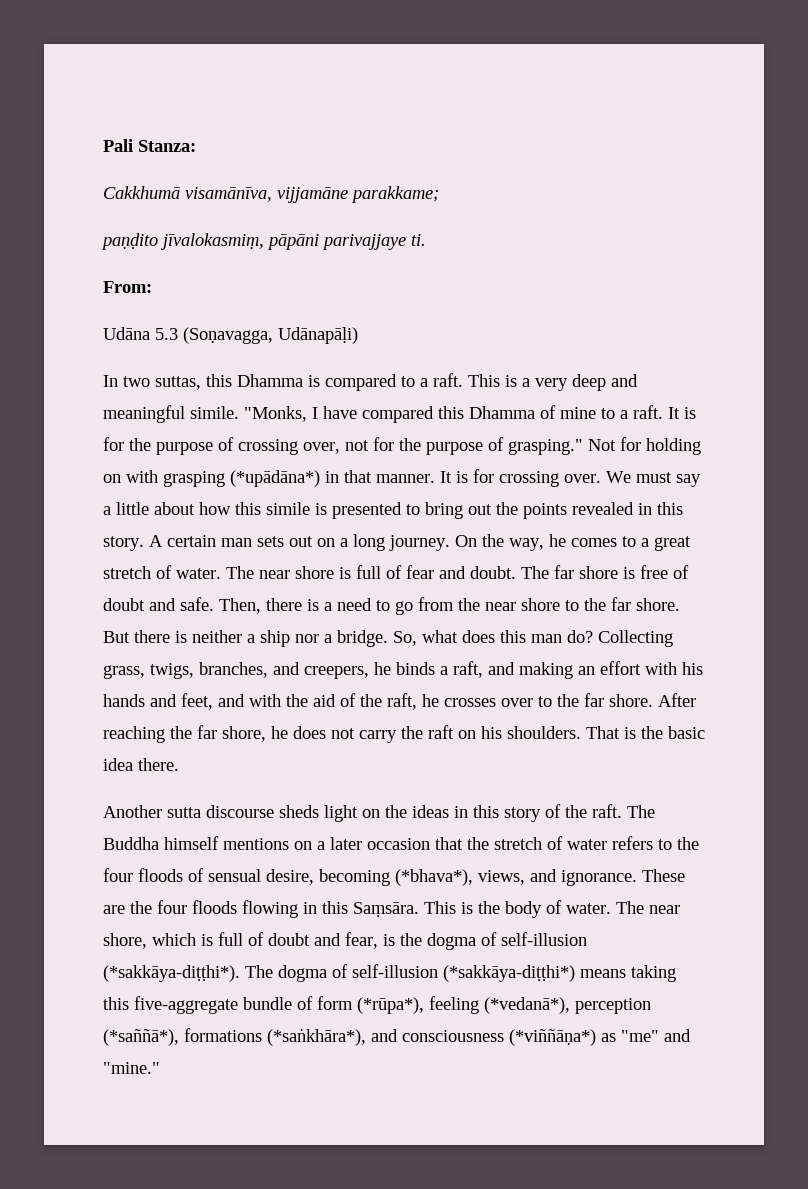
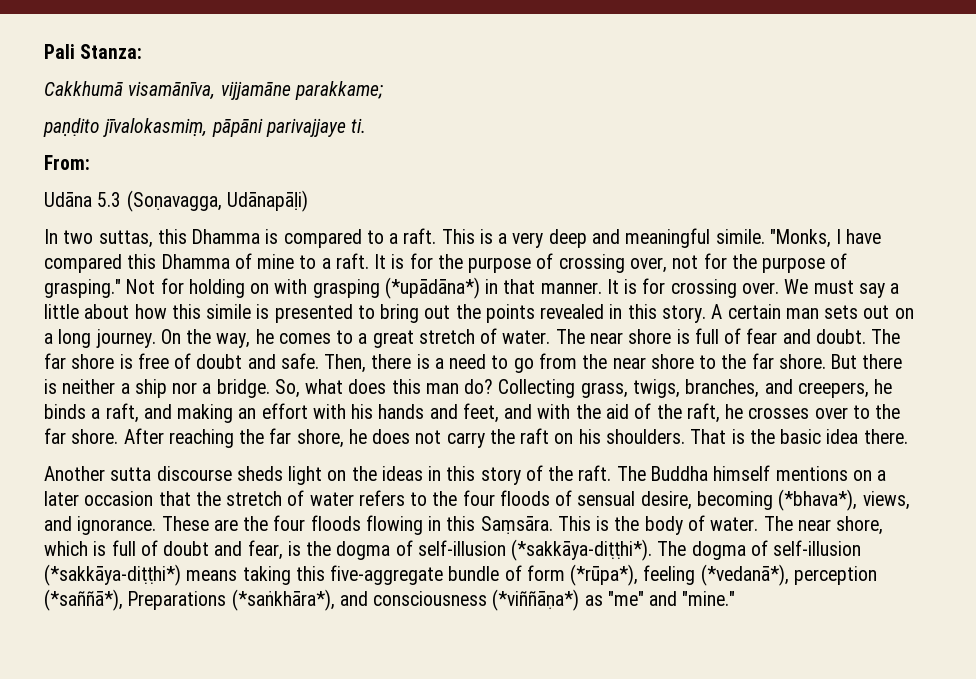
- The dogma of self-illusion (*sakkāya-diṭṭhi*) means taking this five-aggregate bundle of form (*rūpa*), feeling (*vedanā*), perception (*saññā*), formations (*saṅkhāra*), and consciousness (*viññāṇa*) as "me" and "mine."
+ The dogma of self-illusion (*sakkāya-diṭṭhi*) means taking this five-aggregate bundle of form (*rūpa*), feeling (*vedanā*), perception (*saññā*), Preparations (*saṅkhāra*), and consciousness (*viññāṇa*) as "me" and "mine."

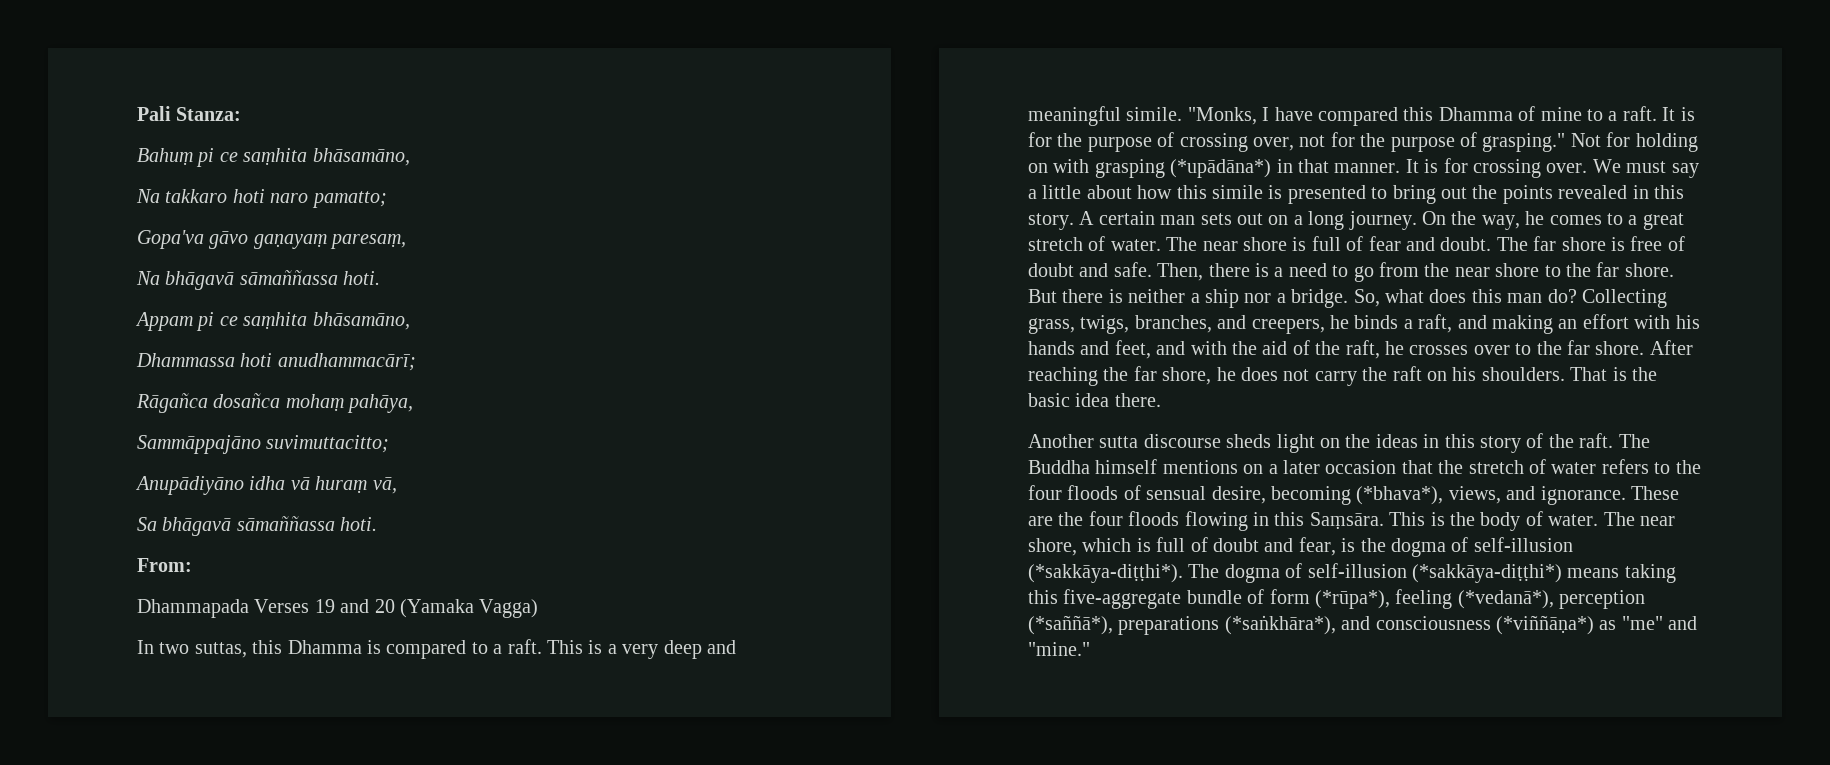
- Cakkhumā visamānīva, vijjamāne parakkame;
- paṇḍito jīvalokasmiṃ, pāpāni parivajjaye ti.
+ Bahuṃ pi ce saṃhita bhāsamāno,
+ Na takkaro hoti naro pamatto;
+ Gopa'va gāvo gaṇayaṃ paresaṃ,
+ Na bhāgavā sāmaññassa hoti.
+ Appam pi ce saṃhita bhāsamāno,
+ Dhammassa hoti anudhammacārī;
+ Rāgañca dosañca mohaṃ pahāya,
+ Sammāppajāno suvimuttacitto;
+ Anupādiyāno idha vā huraṃ vā,
+ Sa bhāgavā sāmaññassa hoti.
  From:
- Udāna 5.3 (Soṇavagga, Udānapāḷi)
+ Dhammapada Verses 19 and 20 (Yamaka Vagga)
- The dogma of self-illusion (*sakkāya-diṭṭhi*) means taking this five-aggregate bundle of form (*rūpa*), feeling (*vedanā*), perception (*saññā*), Preparations (*saṅkhāra*), and consciousness (*viññāṇa*) as "me" and "mine."
+ The dogma of self-illusion (*sakkāya-diṭṭhi*) means taking this five-aggregate bundle of form (*rūpa*), feeling (*vedanā*), perception (*saññā*), preparations (*saṅkhāra*), and consciousness (*viññāṇa*) as "me" and "mine."

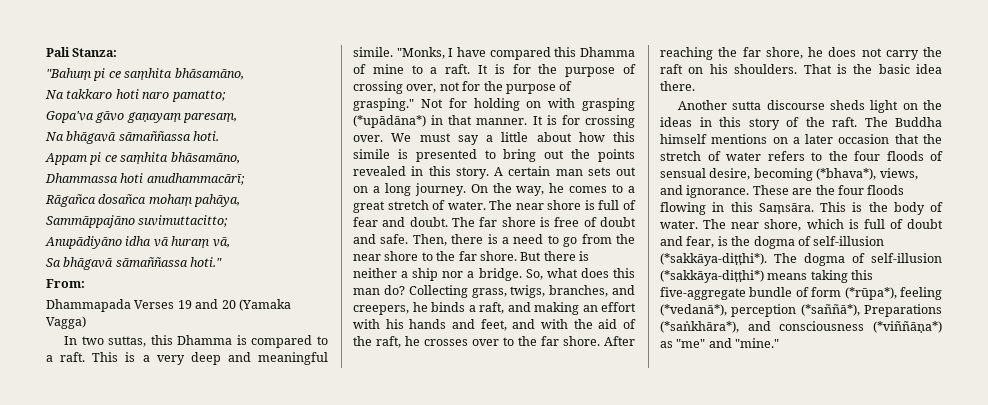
- Bahuṃ pi ce saṃhita bhāsamāno,
+ "Bahuṃ pi ce saṃhita bhāsamāno,
- Sa bhāgavā sāmaññassa hoti.
+ Sa bhāgavā sāmaññassa hoti."
- The dogma of self-illusion (*sakkāya-diṭṭhi*) means taking this five-aggregate bundle of form (*rūpa*), feeling (*vedanā*), perception (*saññā*), preparations (*saṅkhāra*), and consciousness (*viññāṇa*) as "me" and "mine."
+ The dogma of self-illusion (*sakkāya-diṭṭhi*) means taking this five-aggregate bundle of form (*rūpa*), feeling (*vedanā*), perception (*saññā*), Preparations (*saṅkhāra*), and consciousness (*viññāṇa*) as "me" and "mine."

